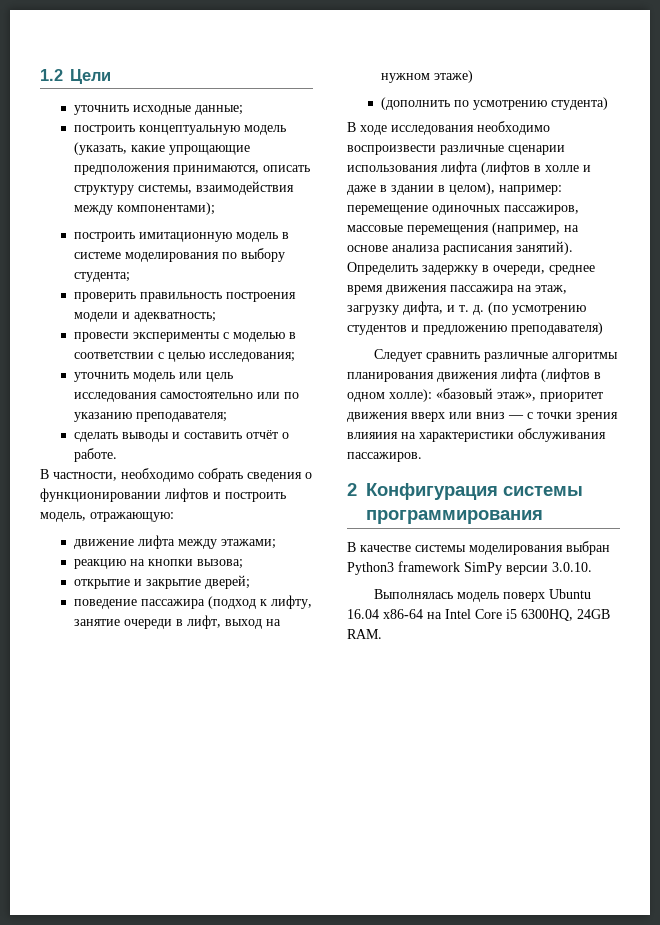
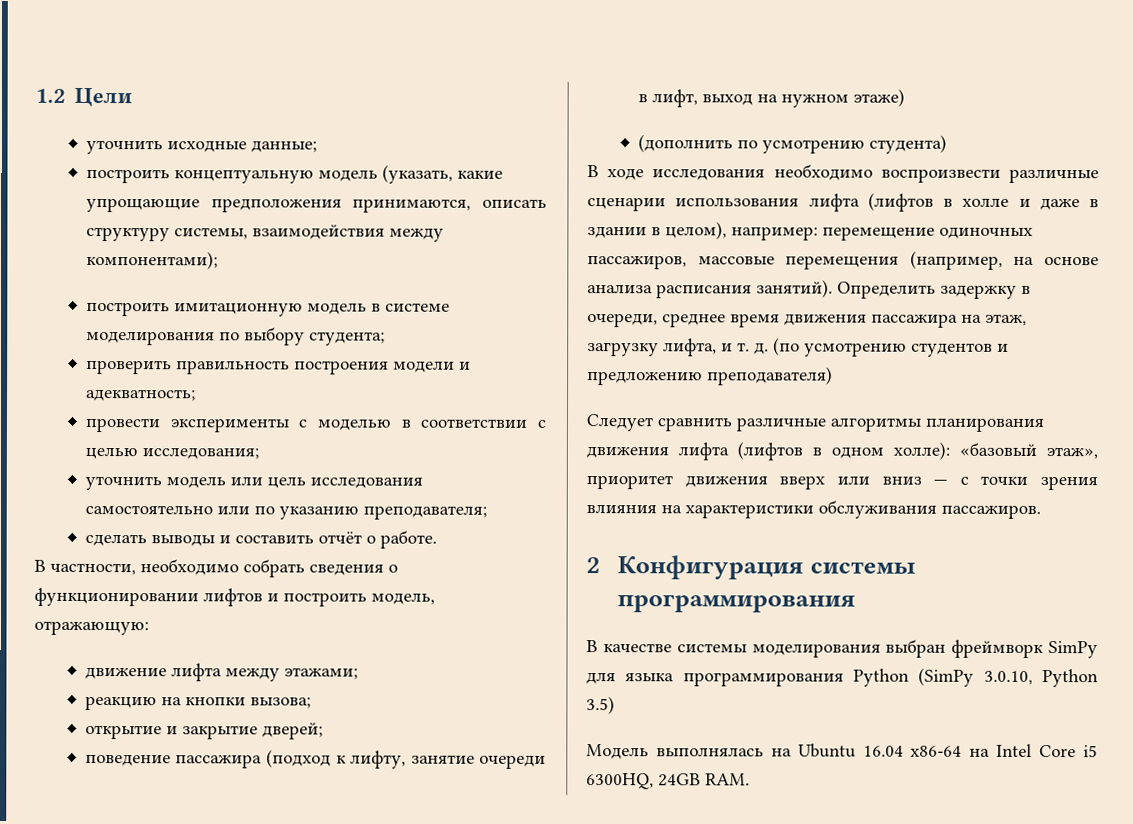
- Определить задержку в очереди, среднее время движения пассажира на этаж, загрузку дифта, и т. д.
+ Определить задержку в очереди, среднее время движения пассажира на этаж, загрузку лифта, и т. д.
- Следует сравнить различные алгоритмы планирования движения лифта (лифтов в одном холле): «базовый этаж», приоритет движения вверх или вниз — с точки зрения влияиия на характеристики обслуживания пассажиров.
+ Следует сравнить различные алгоритмы планирования движения лифта (лифтов в одном холле): «базовый этаж», приоритет движения вверх или вниз — с точки зрения влияния на характеристики обслуживания пассажиров.
- В качестве системы моделирования выбран Python3 framework SimPy версии 3.0.10.
- Выполнялась модель поверх Ubuntu 16.04 x86-64 на Intel Core i5 6300HQ, 24GB RAM.
+ В качестве системы моделирования выбран фреймворк SimPy для языка программирования Python (SimPy 3.0.10, Python 3.5)
+ Модель выполнялась на Ubuntu 16.04 x86-64 на Intel Core i5 6300HQ, 24GB RAM.

